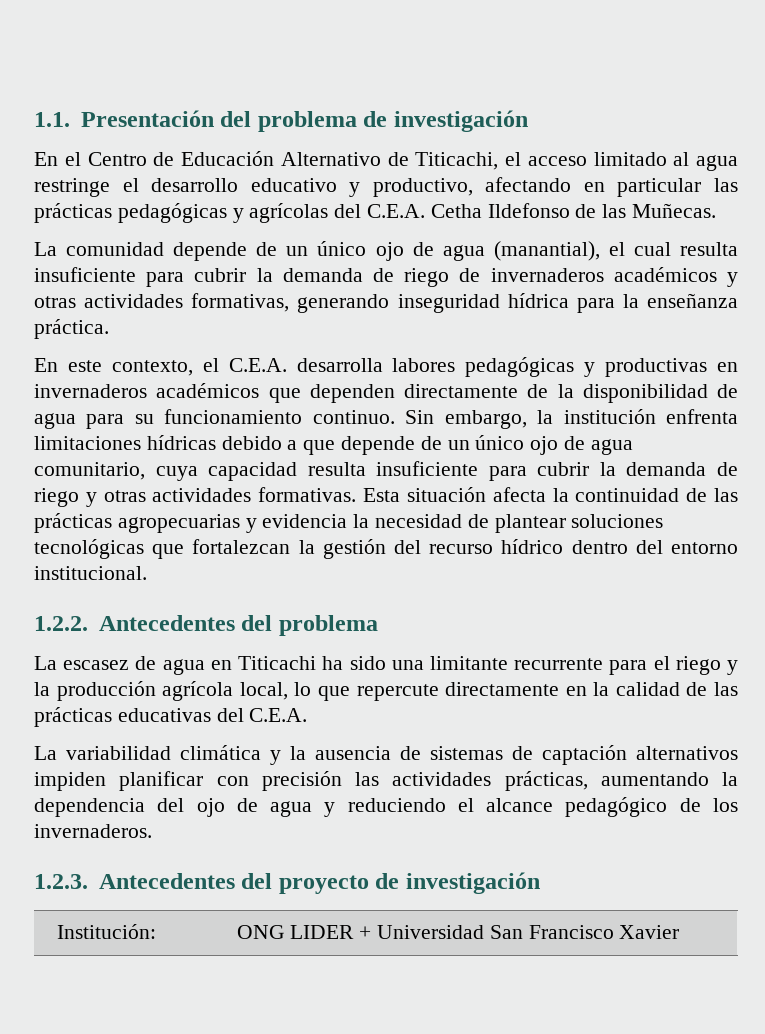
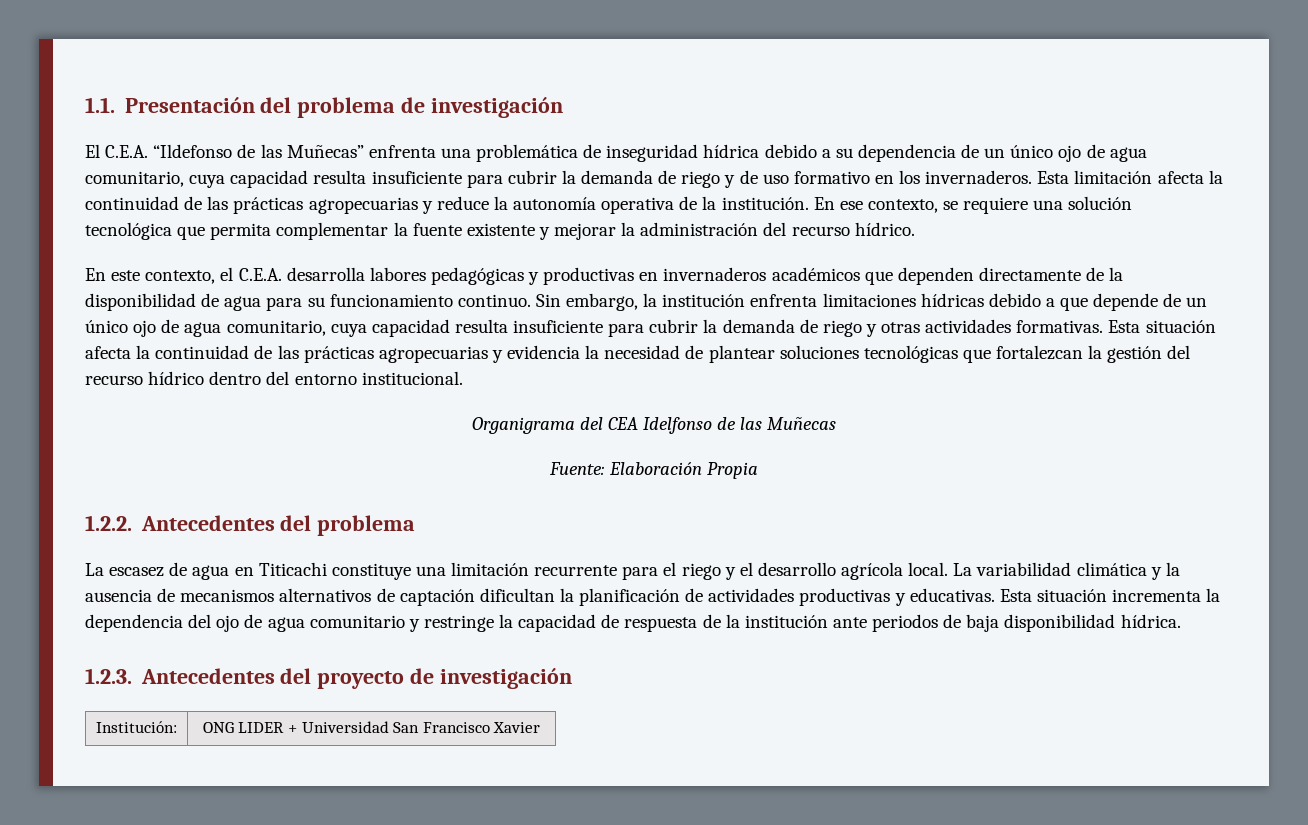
- En el Centro de Educación Alternativo de Titicachi, el acceso limitado al agua restringe el desarrollo educativo y productivo, afectando en particular las prácticas pedagógicas y agrícolas del C.E.A. Cetha Ildefonso de las Muñecas.
- La comunidad depende de un único ojo de agua (manantial), el cual resulta insuficiente para cubrir la demanda de riego de invernaderos académicos y otras actividades formativas, generando inseguridad hídrica para la enseñanza práctica.
+ El C.E.A. “Ildefonso de las Muñecas” enfrenta una problemática de inseguridad hídrica debido a su dependencia de un único ojo de agua comunitario, cuya capacidad resulta insuficiente para cubrir la demanda de riego y de uso formativo en los invernaderos. Esta limitación afecta la continuidad de las prácticas agropecuarias y reduce la autonomía operativa de la institución. En ese contexto, se requiere una solución tecnológica que permita complementar la fuente existente y mejorar la administración del recurso hídrico.
+ Organigrama del CEA Idelfonso de las Muñecas
+ Fuente: Elaboración Propia
- La escasez de agua en Titicachi ha sido una limitante recurrente para el riego y la producción agrícola local, lo que repercute directamente en la calidad de las prácticas educativas del C.E.A.
- La variabilidad climática y la ausencia de sistemas de captación alternativos impiden planificar con precisión las actividades prácticas, aumentando la dependencia del ojo de agua y reduciendo el alcance pedagógico de los invernaderos.
+ La escasez de agua en Titicachi constituye una limitación recurrente para el riego y el desarrollo agrícola local. La variabilidad climática y la ausencia de mecanismos alternativos de captación dificultan la planificación de actividades productivas y educativas. Esta situación incrementa la dependencia del ojo de agua comunitario y restringe la capacidad de respuesta de la institución ante periodos de baja disponibilidad hídrica.

